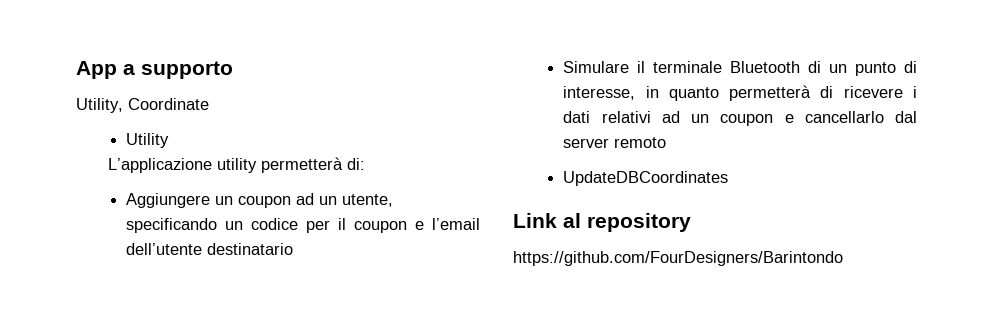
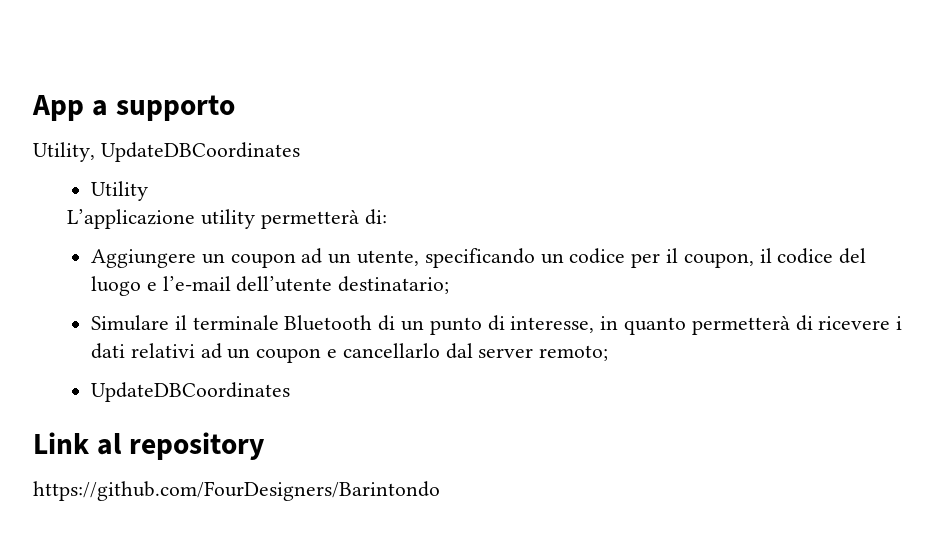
- Utility, Coordinate
+ Utility, UpdateDBCoordinates
- Aggiungere un coupon ad un utente, specificando un codice per il coupon e l’email dell’utente destinatario
+ Aggiungere un coupon ad un utente, specificando un codice per il coupon, il codice del luogo e l’e-mail dell’utente destinatario;
- Simulare il terminale Bluetooth di un punto di interesse, in quanto permetterà di ricevere i dati relativi ad un coupon e cancellarlo dal server remoto
+ Simulare il terminale Bluetooth di un punto di interesse, in quanto permetterà di ricevere i dati relativi ad un coupon e cancellarlo dal server remoto;

